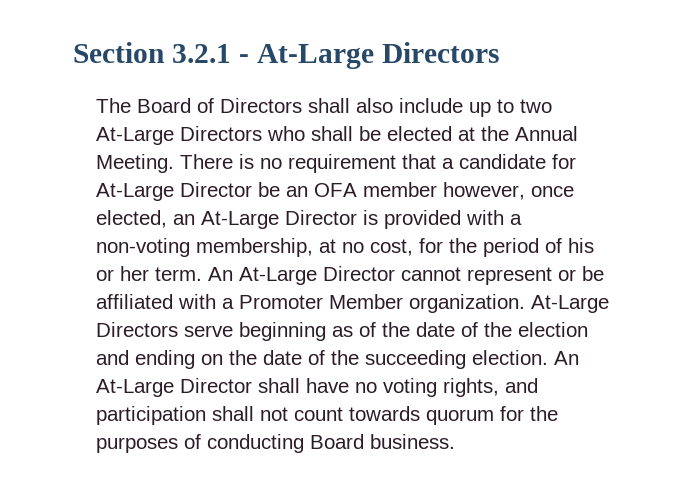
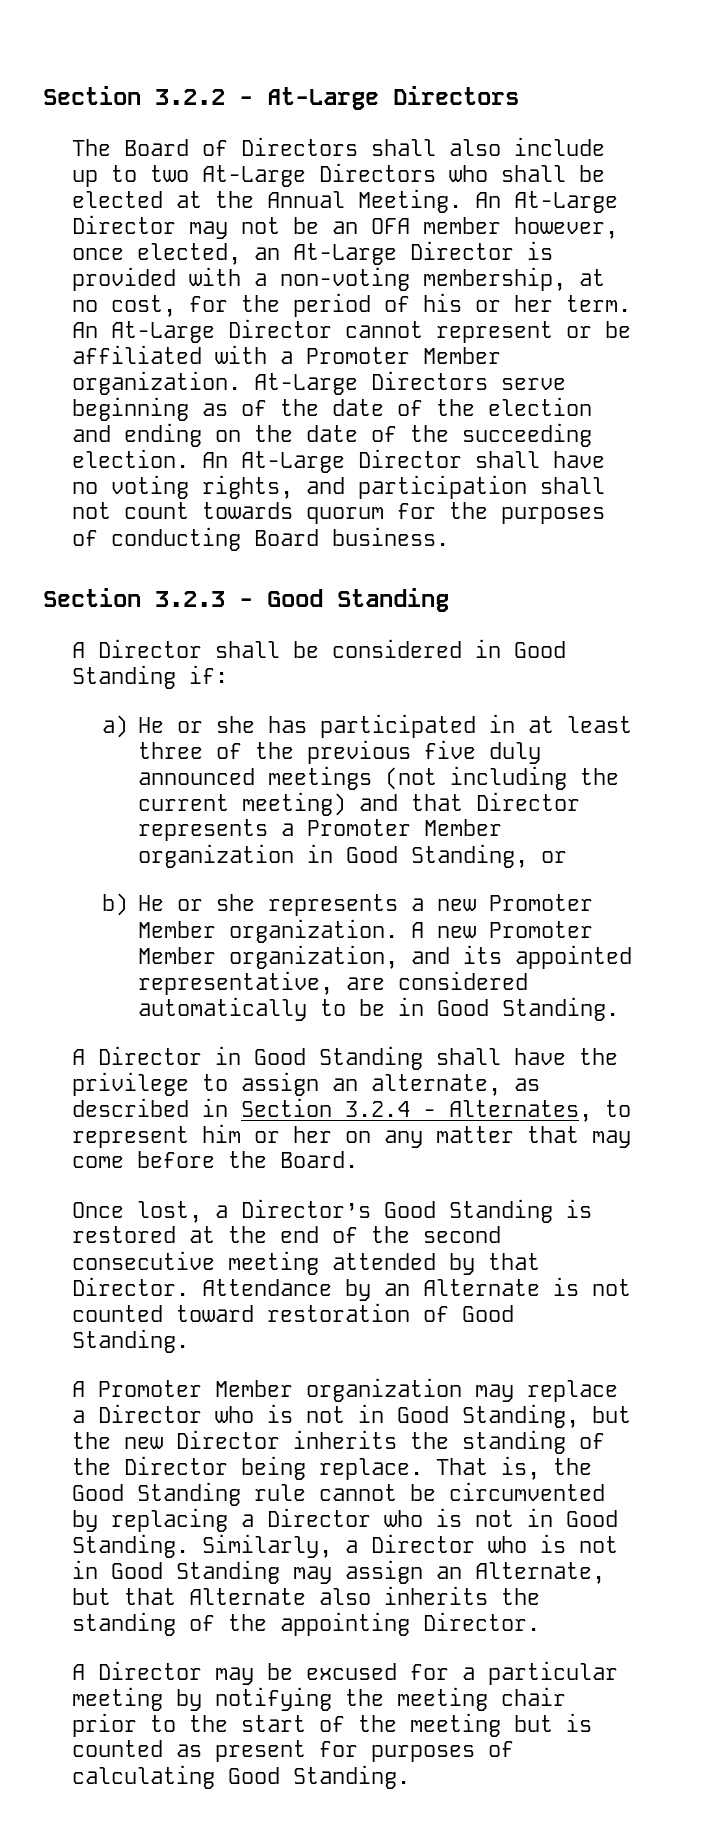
- Section 3.2.1 - At-Large Directors
+ Section 3.2.2 - At-Large Directors
- There is no requirement that a candidate for At-Large Director be an OFA member however, once elected, an At-Large Director is provided with a non-voting membership, at no cost, for the period of his or her term.
+ An At-Large Director may not be an OFA member however, once elected, an At-Large Director is provided with a non-voting membership, at no cost, for the period of his or her term.
+ Section 3.2.3 - Good Standing
+ A Director shall be considered in Good Standing if:
+ a) He or she has participated in at least three of the previous five duly announced meetings (not including the current meeting) and that Director represents a Promoter Member organization in Good Standing, or
+ b) He or she represents a new Promoter Member organization. A new Promoter Member organization, and its appointed representative, are considered automatically to be in Good Standing.
+ A Director in Good Standing shall have the privilege to assign an alternate, as described in Section 3.2.4 - Alternates, to represent him or her on any matter that may come before the Board.
+ Once lost, a Director’s Good Standing is restored at the end of the second consecutive meeting attended by that Director. Attendance by an Alternate is not counted toward restoration of Good Standing.
+ A Promoter Member organization may replace a Director who is not in Good Standing, but the new Director inherits the standing of the Director being replace. That is, the Good Standing rule cannot be circumvented by replacing a Director who is not in Good Standing. Similarly, a Director who is not in Good Standing may assign an Alternate, but that Alternate also inherits the standing of the appointing Director.
+ A Director may be excused for a particular meeting by notifying the meeting chair prior to the start of the meeting but is counted as present for purposes of calculating Good Standing.

